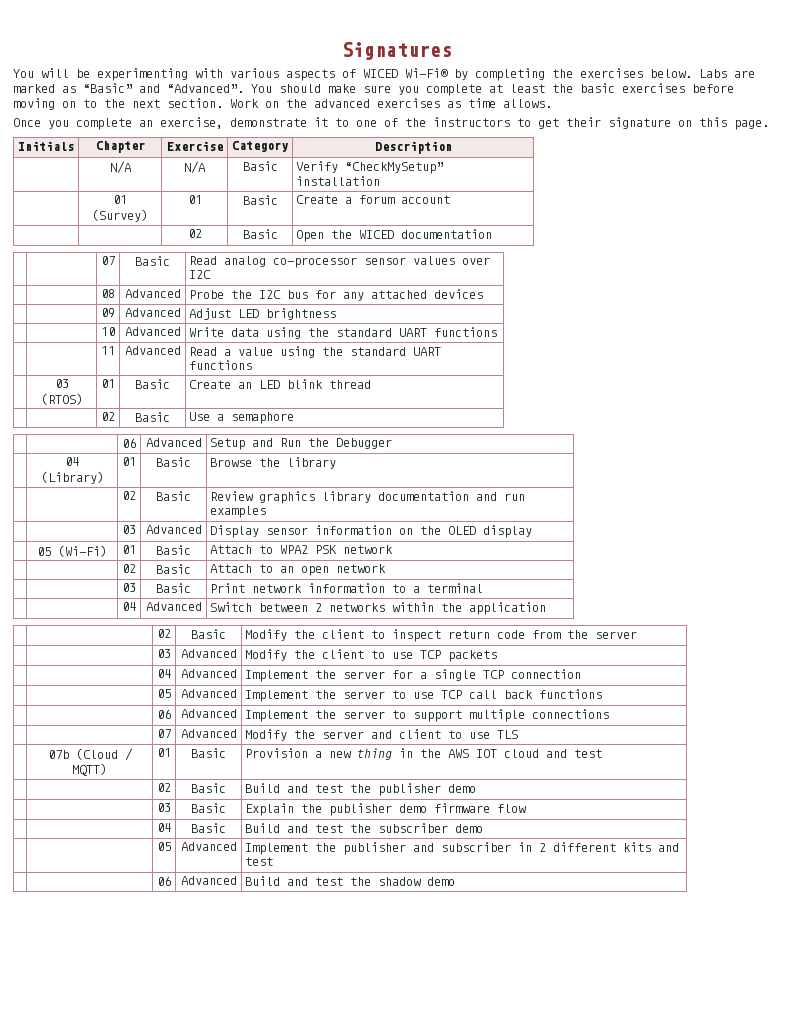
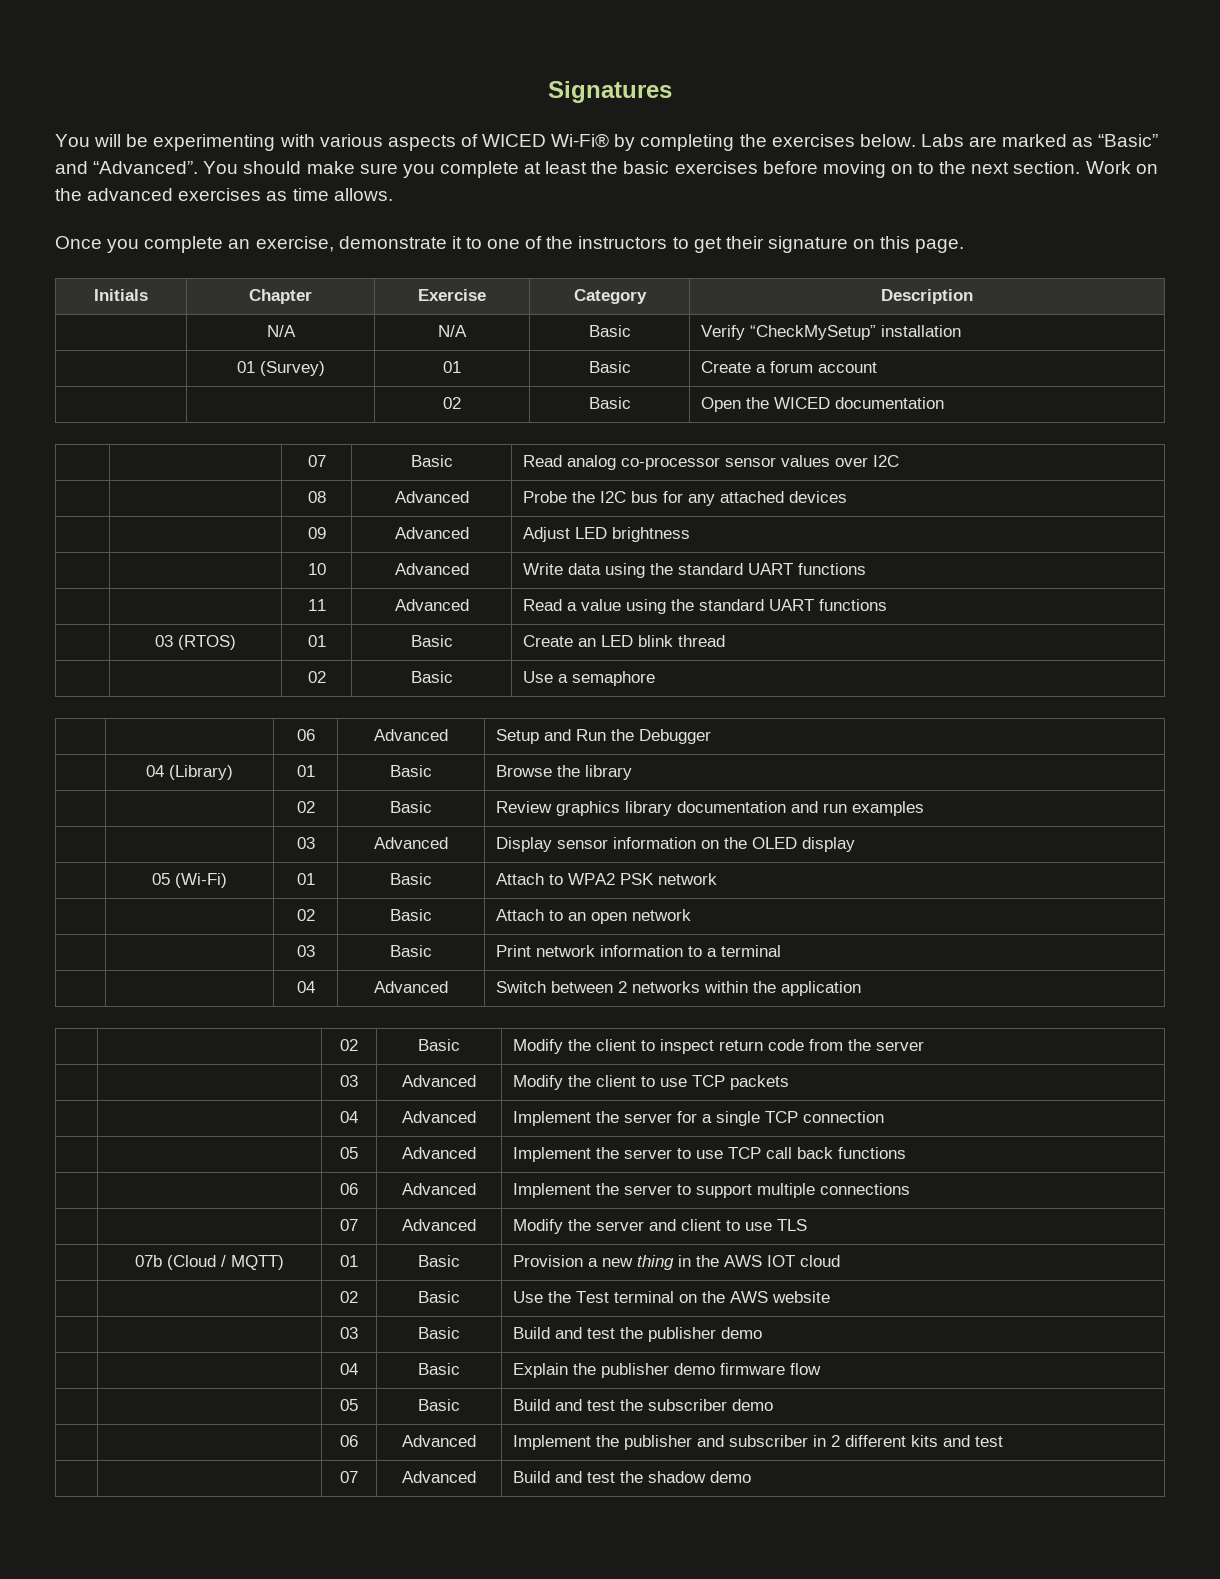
- | 07b (Cloud / MQTT) | 01 | Basic | Provision a new thing in the AWS IOT cloud and test
- | | 02 | Basic | Build and test the publisher demo
+ | 07b (Cloud / MQTT) | 01 | Basic | Provision a new thing in the AWS IOT cloud
+ | | 02 | Basic | Use the Test terminal on the AWS website
+ | | 03 | Basic | Build and test the publisher demo
- | | 03 | Basic | Explain the publisher demo firmware flow
+ | | 04 | Basic | Explain the publisher demo firmware flow
- | | 04 | Basic | Build and test the subscriber demo
+ | | 05 | Basic | Build and test the subscriber demo
- | | 05 | Advanced | Implement the publisher and subscriber in 2 different kits and test
+ | | 06 | Advanced | Implement the publisher and subscriber in 2 different kits and test
- | | 06 | Advanced | Build and test the shadow demo
+ | | 07 | Advanced | Build and test the shadow demo

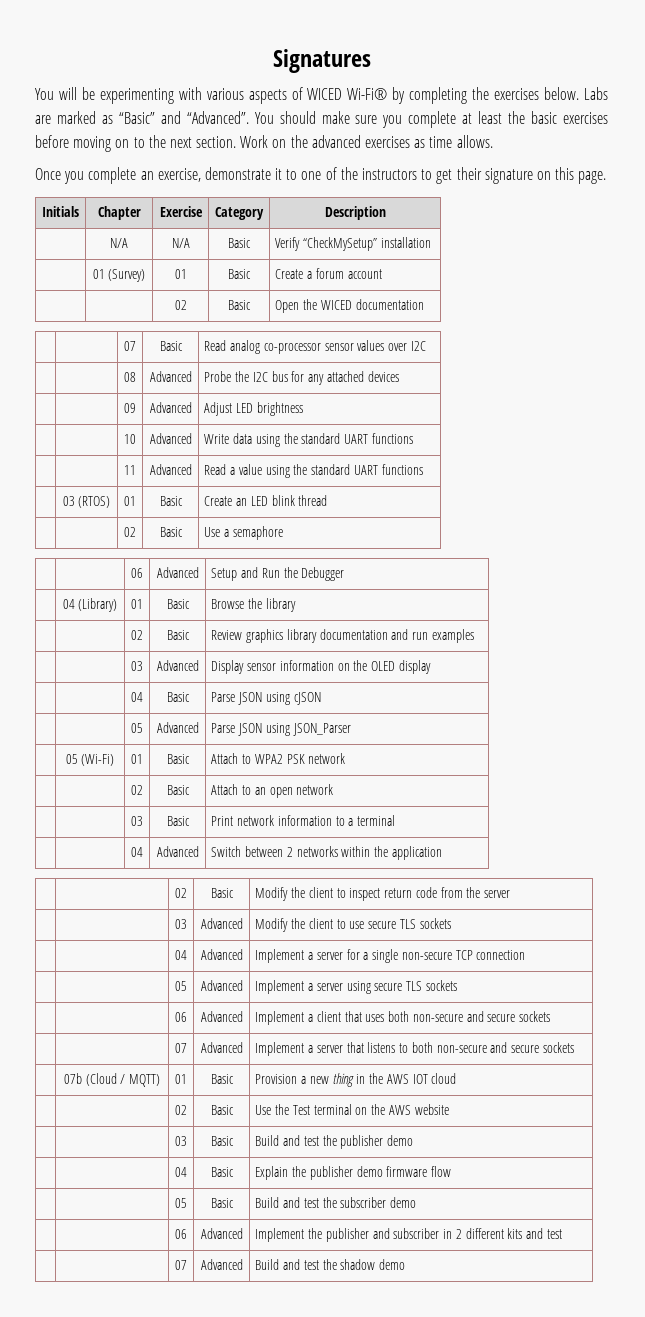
+ | | 04 | Basic | Parse JSON using cJSON
+ | | 05 | Advanced | Parse JSON using JSON_Parser
- | | 03 | Advanced | Modify the client to use TCP packets
+ | | 03 | Advanced | Modify the client to use secure TLS sockets
- | | 04 | Advanced | Implement the server for a single TCP connection
+ | | 04 | Advanced | Implement a server for a single non-secure TCP connection
- | | 05 | Advanced | Implement the server to use TCP call back functions
- | | 06 | Advanced | Implement the server to support multiple connections
- | | 07 | Advanced | Modify the server and client to use TLS
+ | | 05 | Advanced | Implement a server using secure TLS sockets
+ | | 06 | Advanced | Implement a client that uses both non-secure and secure sockets
+ | | 07 | Advanced | Implement a server that listens to both non-secure and secure sockets

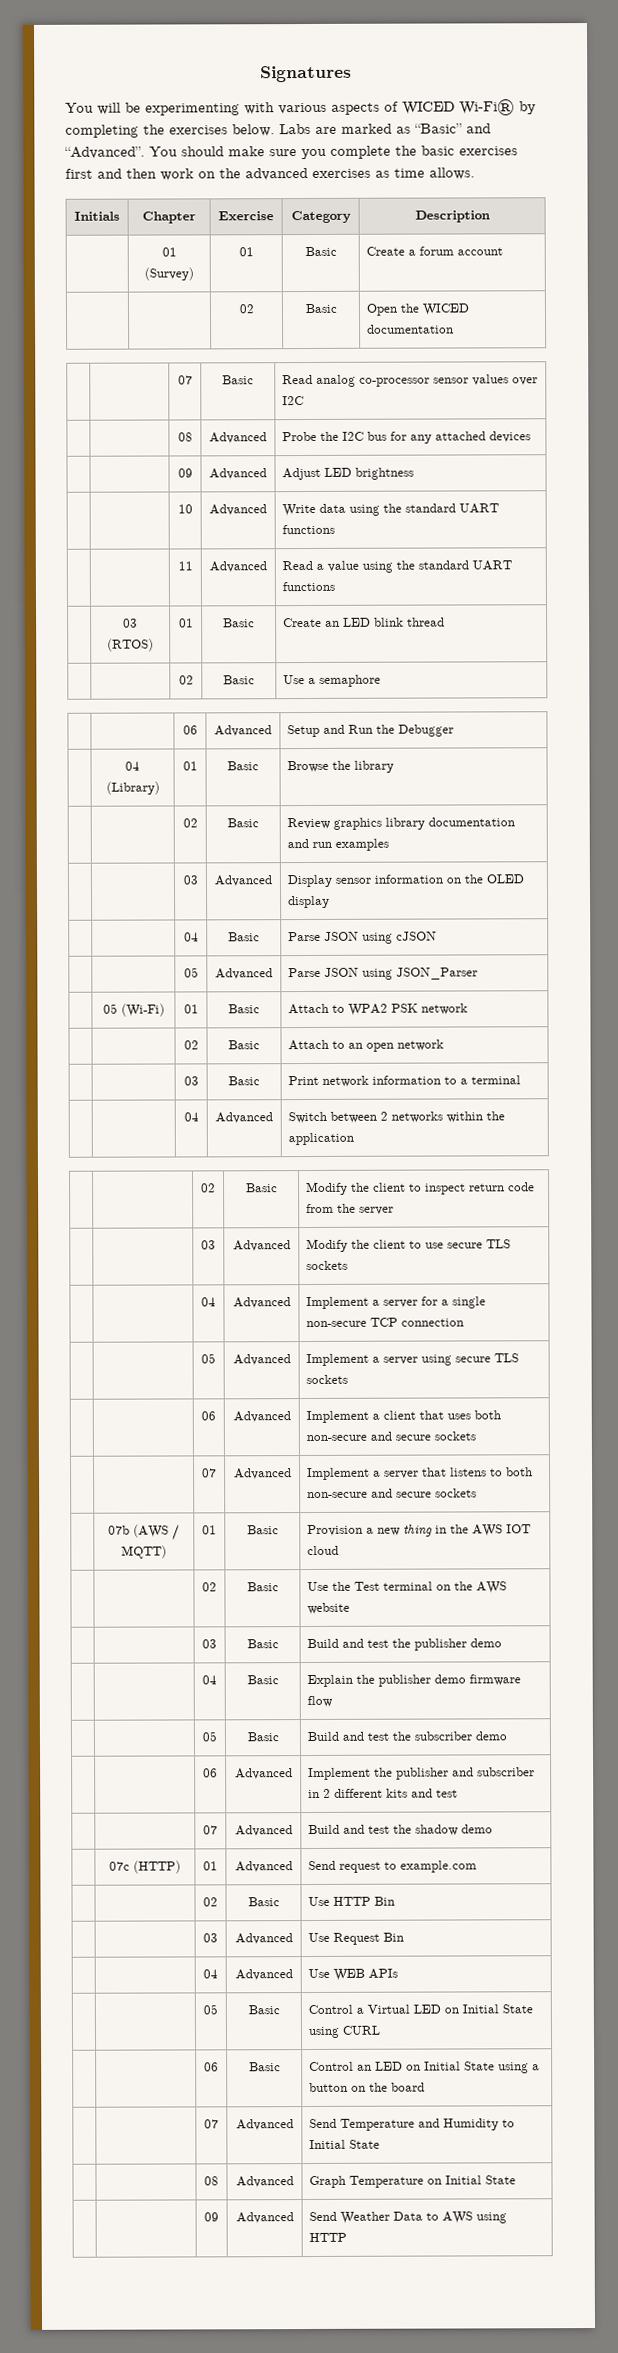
- You should make sure you complete at least the basic exercises before moving on to the next section. Work on the advanced exercises as time allows.
+ You should make sure you complete the basic exercises first and then work on the advanced exercises as time allows.
- Once you complete an exercise, demonstrate it to one of the instructors to get their signature on this page.
- | N/A | N/A | Basic | Verify “CheckMySetup” installation
- | 07b (Cloud / MQTT) | 01 | Basic | Provision a new thing in the AWS IOT cloud
+ | 07b (AWS / MQTT) | 01 | Basic | Provision a new thing in the AWS IOT cloud
+ | 07c (HTTP) | 01 | Advanced | Send request to example.com
+ | | 02 | Basic | Use HTTP Bin
+ | | 03 | Advanced | Use Request Bin
+ | | 04 | Advanced | Use WEB APIs
+ | | 05 | Basic | Control a Virtual LED on Initial State using CURL
+ | | 06 | Basic | Control an LED on Initial State using a button on the board
+ | | 07 | Advanced | Send Temperature and Humidity to Initial State
+ | | 08 | Advanced | Graph Temperature on Initial State
+ | | 09 | Advanced | Send Weather Data to AWS using HTTP

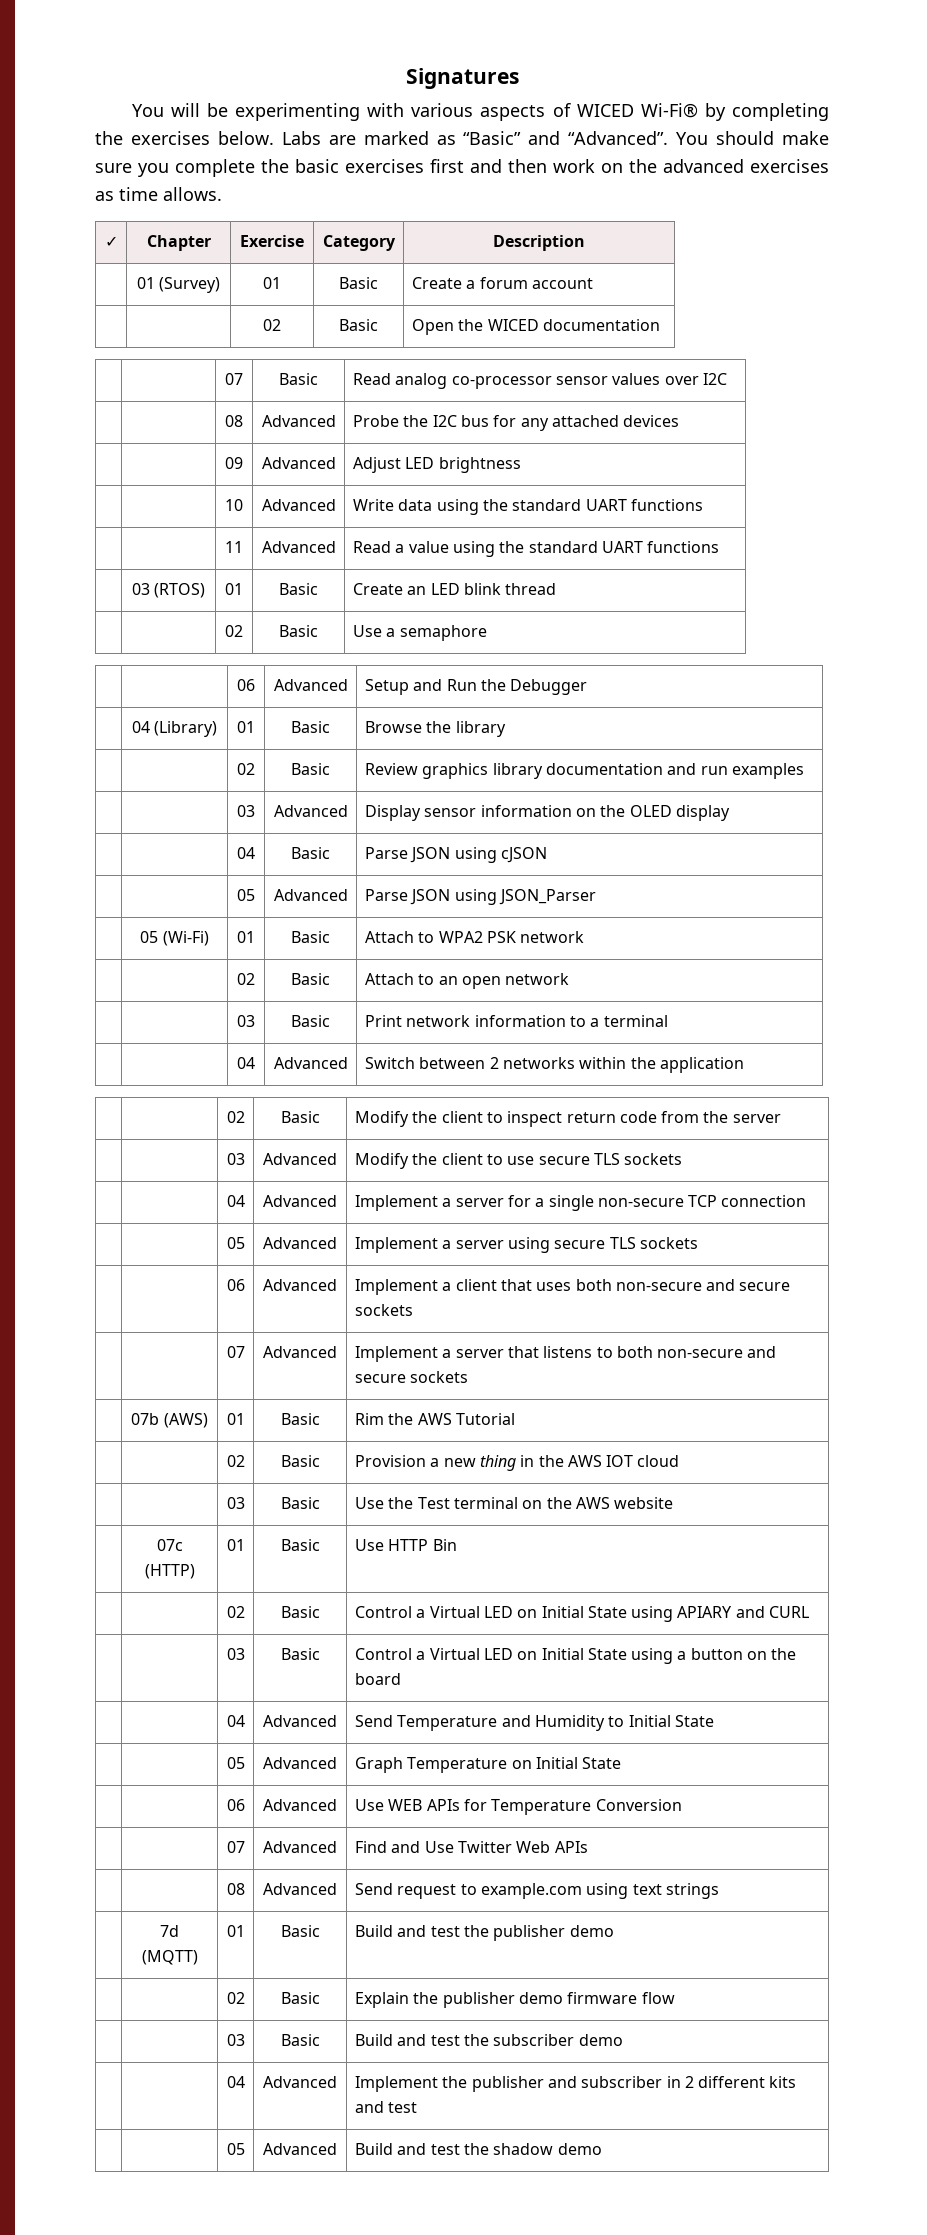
- Initials | Chapter | Exercise | Category | Description
+ ✓ | Chapter | Exercise | Category | Description
- | 07b (AWS / MQTT) | 01 | Basic | Provision a new thing in the AWS IOT cloud
+ | 07b (AWS) | 01 | Basic | Rim the AWS Tutorial
+ | | 02 | Basic | Provision a new thing in the AWS IOT cloud
- | | 02 | Basic | Use the Test terminal on the AWS website
+ | | 03 | Basic | Use the Test terminal on the AWS website
- | | 03 | Basic | Build and test the publisher demo
+ | 07c (HTTP) | 01 | Basic | Use HTTP Bin
+ | | 02 | Basic | Control a Virtual LED on Initial State using APIARY and CURL
+ | | 03 | Basic | Control a Virtual LED on Initial State using a button on the board
+ | | 04 | Advanced | Send Temperature and Humidity to Initial State
+ | | 05 | Advanced | Graph Temperature on Initial State
+ | | 06 | Advanced | Use WEB APIs for Temperature Conversion
+ | | 07 | Advanced | Find and Use Twitter Web APIs
+ | | 08 | Advanced | Send request to example.com using text strings
+ | 7d (MQTT) | 01 | Basic | Build and test the publisher demo
- | | 04 | Basic | Explain the publisher demo firmware flow
+ | | 02 | Basic | Explain the publisher demo firmware flow
- | | 05 | Basic | Build and test the subscriber demo
+ | | 03 | Basic | Build and test the subscriber demo
- | | 06 | Advanced | Implement the publisher and subscriber in 2 different kits and test
+ | | 04 | Advanced | Implement the publisher and subscriber in 2 different kits and test
- | | 07 | Advanced | Build and test the shadow demo
+ | | 05 | Advanced | Build and test the shadow demo
- | 07c (HTTP) | 01 | Advanced | Send request to example.com
- | | 02 | Basic | Use HTTP Bin
- | | 03 | Advanced | Use Request Bin
- | | 04 | Advanced | Use WEB APIs
- | | 05 | Basic | Control a Virtual LED on Initial State using CURL
- | | 06 | Basic | Control an LED on Initial State using a button on the board
- | | 07 | Advanced | Send Temperature and Humidity to Initial State
- | | 08 | Advanced | Graph Temperature on Initial State
- | | 09 | Advanced | Send Weather Data to AWS using HTTP

